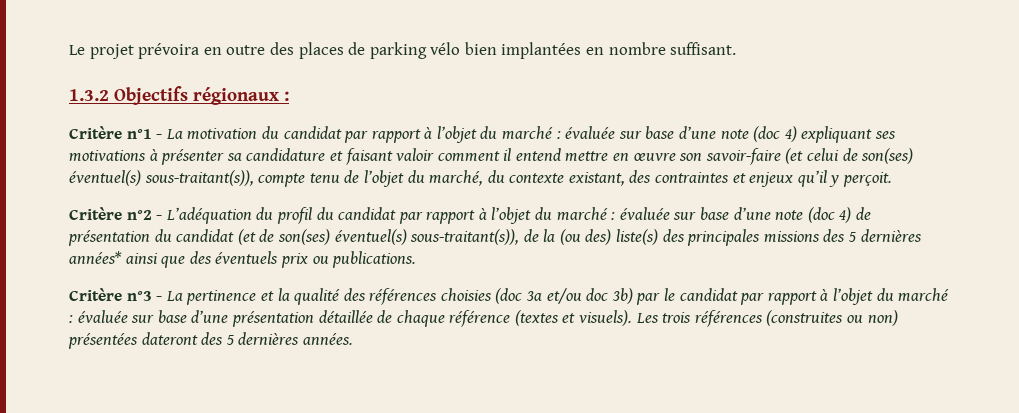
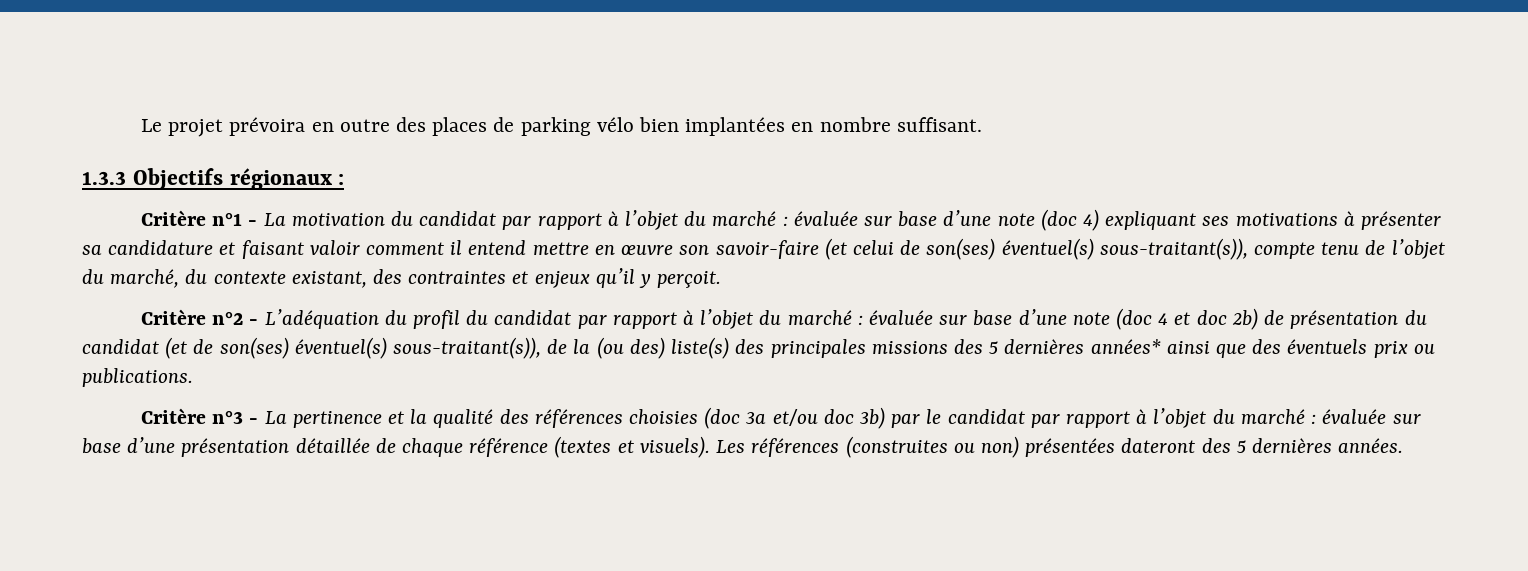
- 1.3.2 Objectifs régionaux :
+ 1.3.3 Objectifs régionaux :
- Critère n°2 - L’adéquation du profil du candidat par rapport à l’objet du marché : évaluée sur base d’une note (doc 4) de présentation du candidat (et de son(ses) éventuel(s) sous-traitant(s)), de la (ou des) liste(s) des principales missions des 5 dernières années* ainsi que des éventuels prix ou publications.
+ Critère n°2 - L’adéquation du profil du candidat par rapport à l’objet du marché : évaluée sur base d’une note (doc 4 et doc 2b) de présentation du candidat (et de son(ses) éventuel(s) sous-traitant(s)), de la (ou des) liste(s) des principales missions des 5 dernières années* ainsi que des éventuels prix ou publications.
- Les trois références (construites ou non) présentées dateront des 5 dernières années.
+ Les références (construites ou non) présentées dateront des 5 dernières années.

